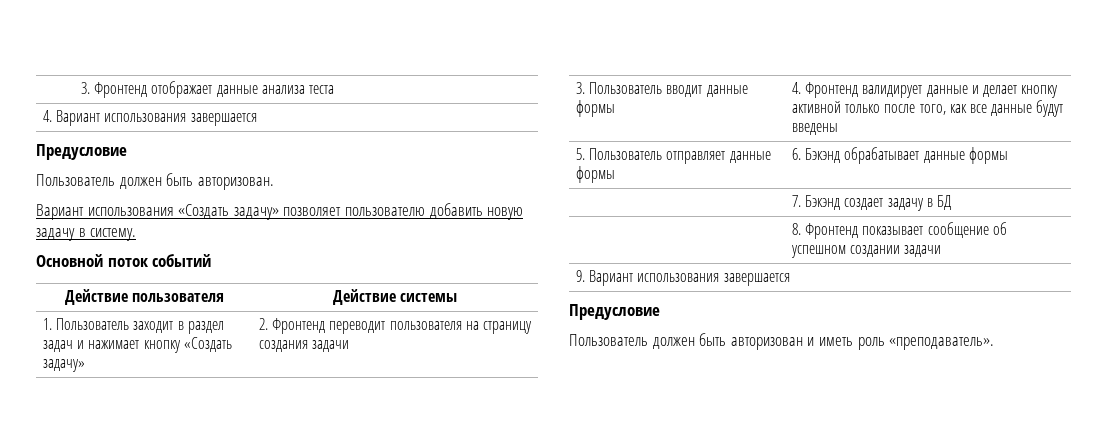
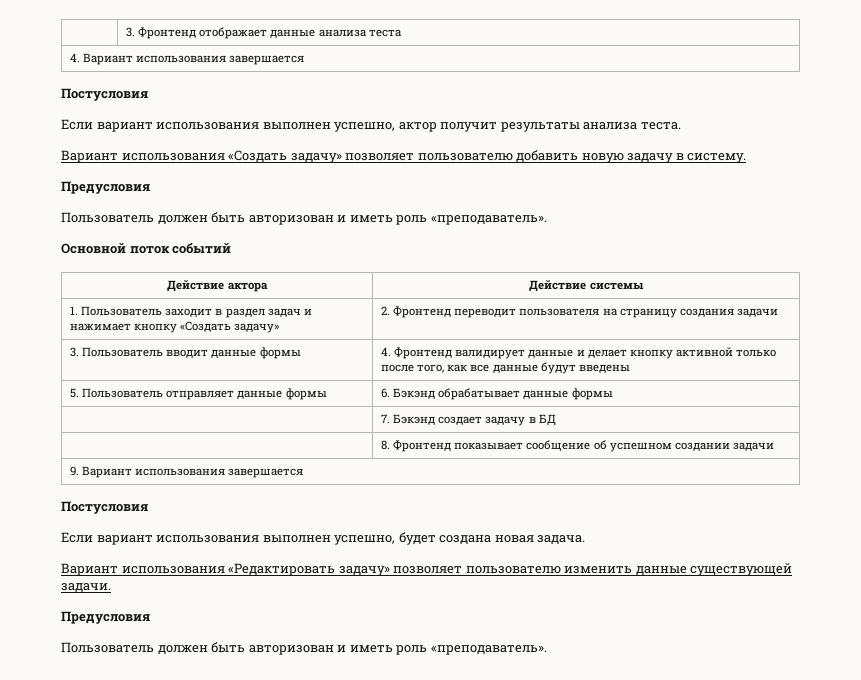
  4. Вариант использования завершается
- Предусловие
- Пользователь должен быть авторизован.
+ Постусловия
+ Если вариант использования выполнен успешно, актор получит результаты анализа теста.
  Вариант использования «Создать задачу» позволяет пользователю добавить новую задачу в систему.
+ Предусловия
+ Пользователь должен быть авторизован и иметь роль «преподаватель».
- Действие пользователя | Действие системы
+ Действие актора | Действие системы
  9. Вариант использования завершается
- Предусловие
+ Постусловия
+ Если вариант использования выполнен успешно, будет создана новая задача.
+ Вариант использования «Редактировать задачу» позволяет пользователю изменить данные существующей задачи.
+ Предусловия

